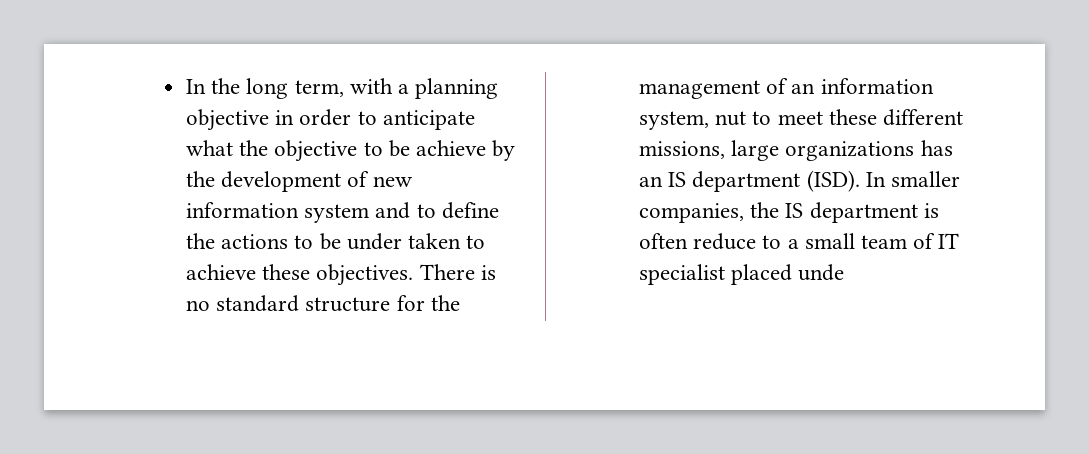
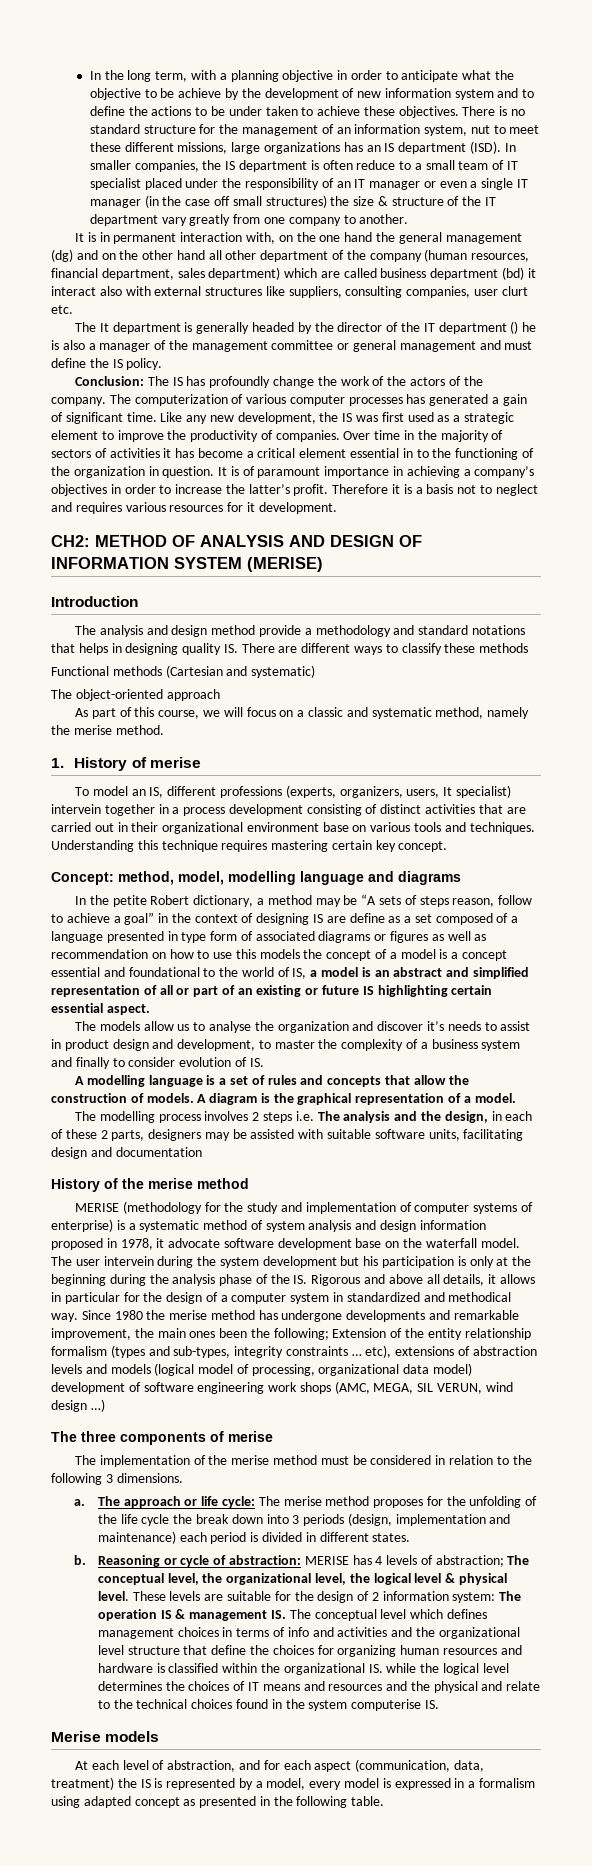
- In smaller companies, the IS department is often reduce to a small team of IT specialist placed unde
+ In smaller companies, the IS department is often reduce to a small team of IT specialist placed under the responsibility of an IT manager or even a single IT manager (in the case off small structures) the size & structure of the IT department vary greatly from one company to another.
+ It is in permanent interaction with, on the one hand the general management (dg) and on the other hand all other department of the company (human resources, financial department, sales department) which are called business department (bd) it interact also with external structures like suppliers, consulting companies, user clurt etc.
+ The It department is generally headed by the director of the IT department () he is also a manager of the management committee or general management and must define the IS policy.
+ Conclusion: The IS has profoundly change the work of the actors of the company. The computerization of various computer processes has generated a gain of significant time. Like any new development, the IS was first used as a strategic element to improve the productivity of companies. Over time in the majority of sectors of activities it has become a critical element essential in to the functioning of the organization in question. It is of paramount importance in achieving a company’s objectives in order to increase the latter’s profit. Therefore it is a basis not to neglect and requires various resources for it development.
+ CH2: METHOD OF ANALYSIS AND DESIGN OF INFORMATION SYSTEM (MERISE)
+ Introduction
+ The analysis and design method provide a methodology and standard notations that helps in designing quality IS. There are different ways to classify these methods
+ Functional methods (Cartesian and systematic)
+ The object-oriented approach
+ As part of this course, we will focus on a classic and systematic method, namely the merise method.
+ 1. History of merise
+ To model an IS, different professions (experts, organizers, users, It specialist) intervein together in a process development consisting of distinct activities that are carried out in their organizational environment base on various tools and techniques. Understanding this technique requires mastering certain key concept.
+ Concept: method, model, modelling language and diagrams
+ In the petite Robert dictionary, a method may be “A sets of steps reason, follow to achieve a goal” in the context of designing IS are define as a set composed of a language presented in type form of associated diagrams or figures as well as recommendation on how to use this models the concept of a model is a concept essential and foundational to the world of IS, a model is an abstract and simplified representation of all or part of an existing or future IS highlighting certain essential aspect.
+ The models allow us to analyse the organization and discover it’s needs to assist in product design and development, to master the complexity of a business system and finally to consider evolution of IS.
+ A modelling language is a set of rules and concepts that allow the construction of models. A diagram is the graphical representation of a model.
+ The modelling process involves 2 steps i.e. The analysis and the design, in each of these 2 parts, designers may be assisted with suitable software units, facilitating design and documentation
+ History of the merise method
+ MERISE (methodology for the study and implementation of computer systems of enterprise) is a systematic method of system analysis and design information proposed in 1978, it advocate software development base on the waterfall model. The user intervein during the system development but his participation is only at the beginning during the analysis phase of the IS. Rigorous and above all details, it allows in particular for the design of a computer system in standardized and methodical way. Since 1980 the merise method has undergone developments and remarkable improvement, the main ones been the following; Extension of the entity relationship formalism (types and sub-types, integrity constraints … etc), extensions of abstraction levels and models (logical model of processing, organizational data model) development of software engineering work shops (AMC, MEGA, SIL VERUN, wind design …)
+ The three components of merise
+ The implementation of the merise method must be considered in relation to the following 3 dimensions.
+ a. The approach or life cycle: The merise method proposes for the unfolding of the life cycle the break down into 3 periods (design, implementation and maintenance) each period is divided in different states.
+ b. Reasoning or cycle of abstraction: MERISE has 4 levels of abstraction; The conceptual level, the organizational level, the logical level & physical level. These levels are suitable for the design of 2 information system: The operation IS & management IS. The conceptual level which defines management choices in terms of info and activities and the organizational level structure that define the choices for organizing human resources and hardware is classified within the organizational IS. while the logical level determines the choices of IT means and resources and the physical and relate to the technical choices found in the system computerise IS.
+ Merise models
+ At each level of abstraction, and for each aspect (communication, data, treatment) the IS is represented by a model, every model is expressed in a formalism using adapted concept as presented in the following table.

